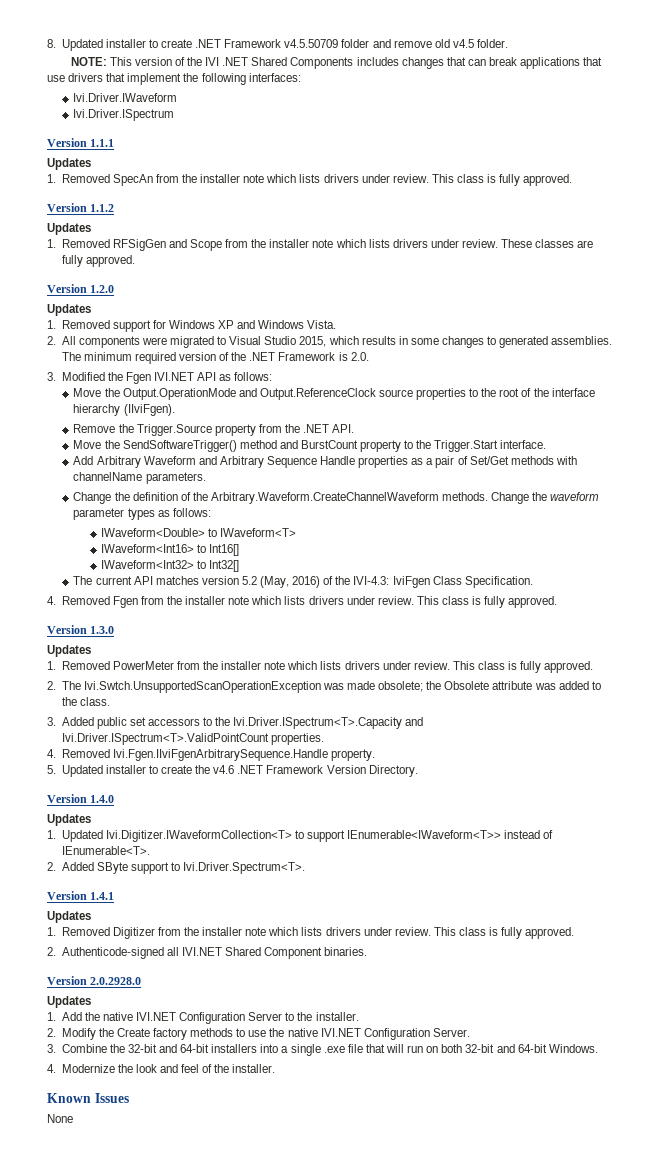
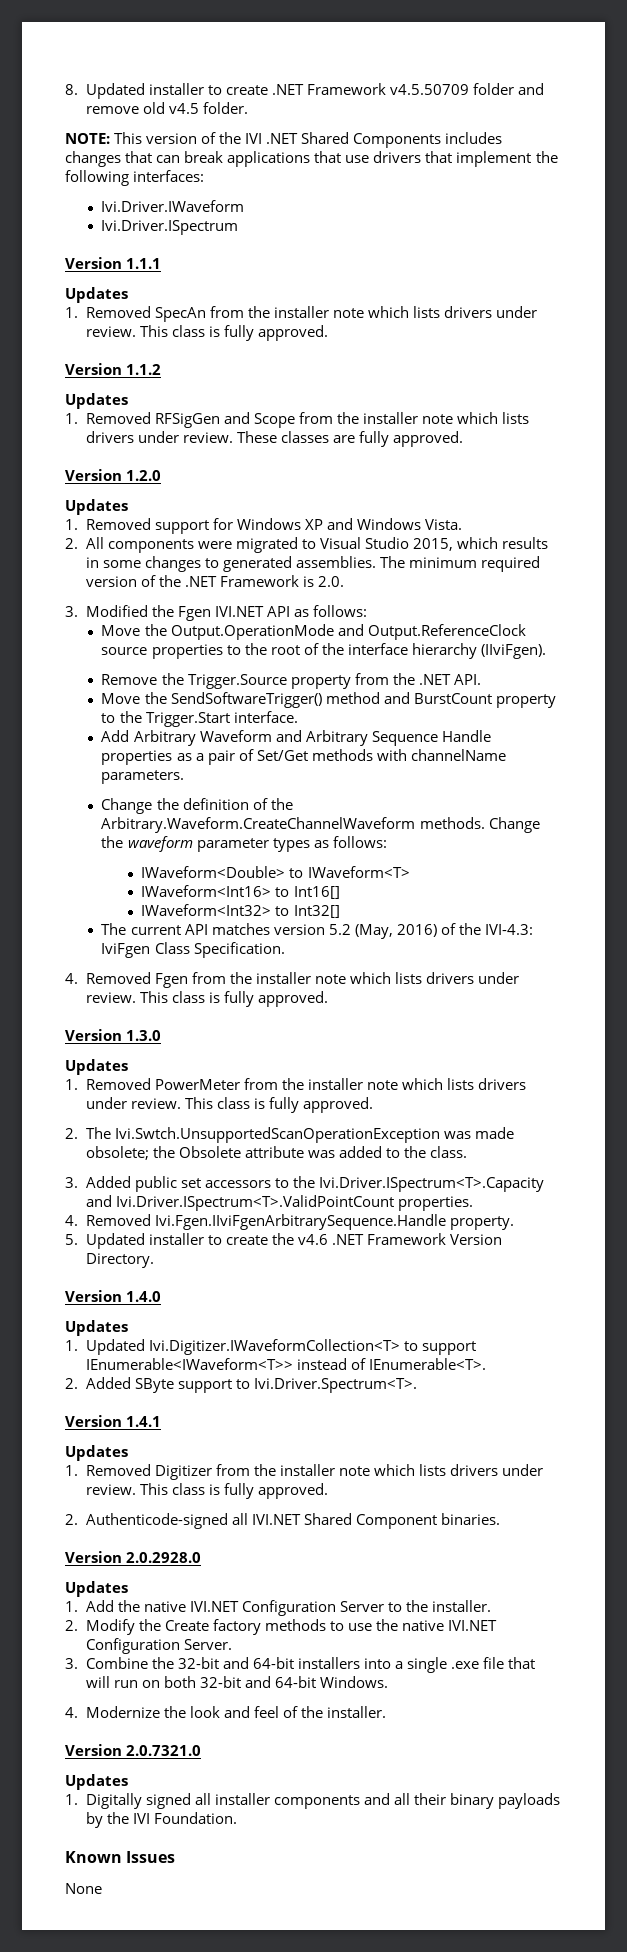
+ Version 2.0.7321.0
+ Updates
+ 1. Digitally signed all installer components and all their binary payloads by the IVI Foundation.

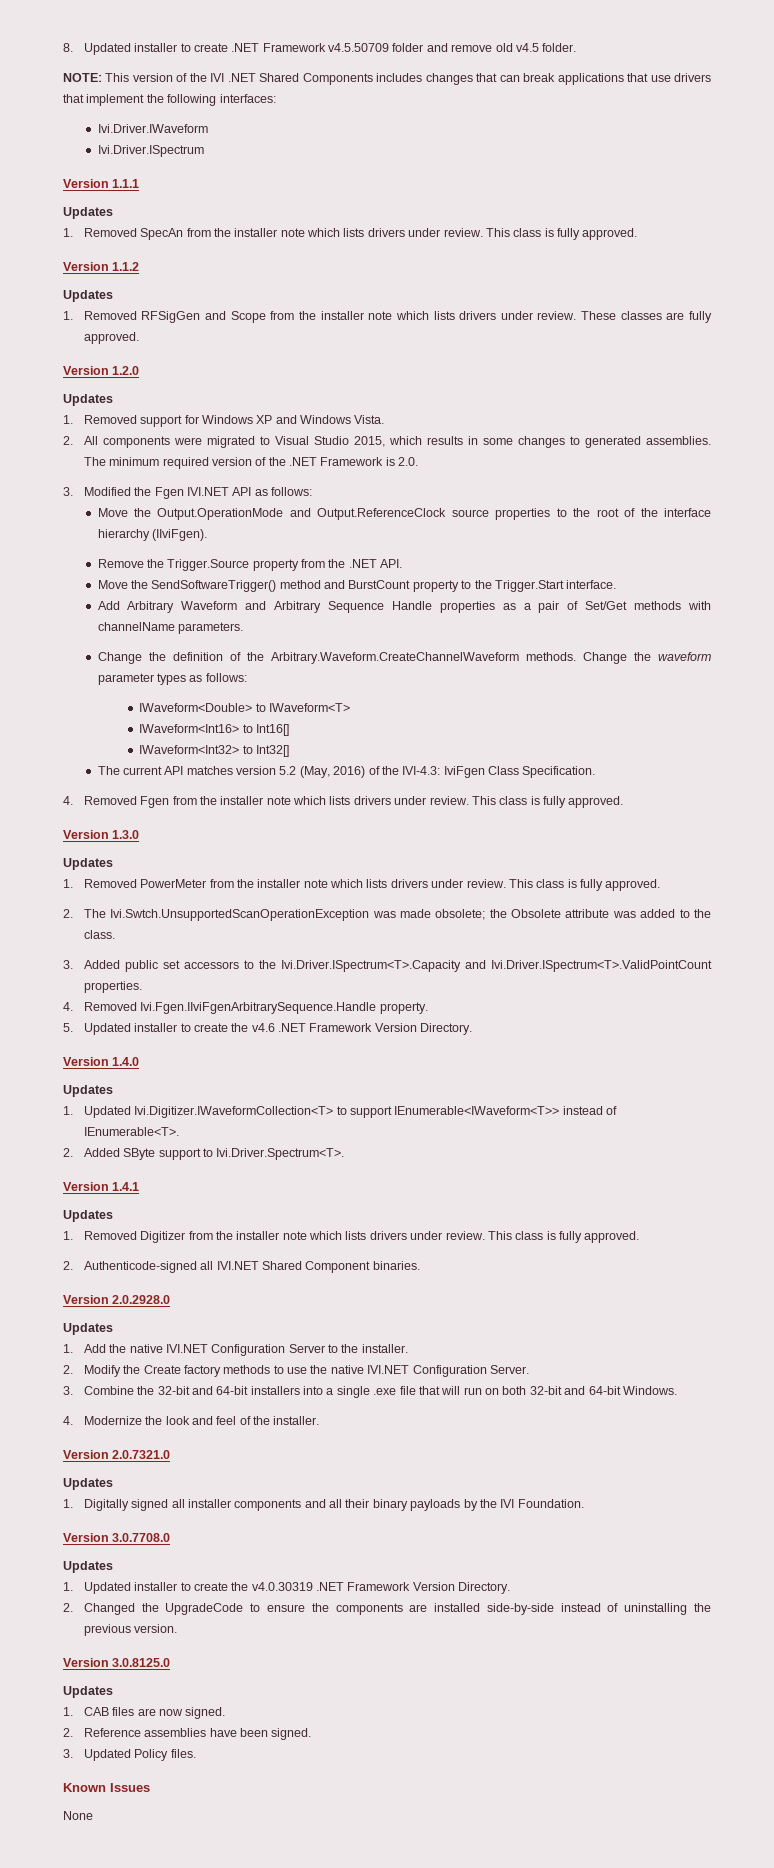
+ Version 3.0.7708.0
+ Updates
+ 1. Updated installer to create the v4.0.30319 .NET Framework Version Directory.
+ 2. Changed the UpgradeCode to ensure the components are installed side-by-side instead of uninstalling the previous version.
+ Version 3.0.8125.0
+ Updates
+ 1. CAB files are now signed.
+ 2. Reference assemblies have been signed.
+ 3. Updated Policy files.

